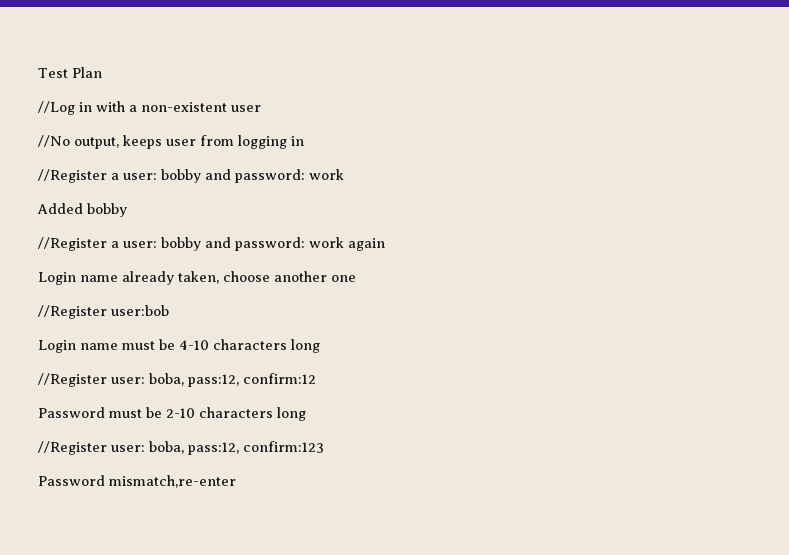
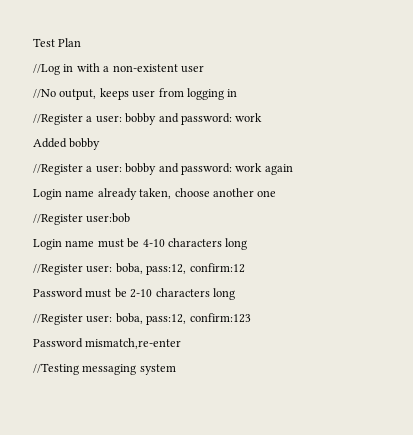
+ //Testing messaging system

